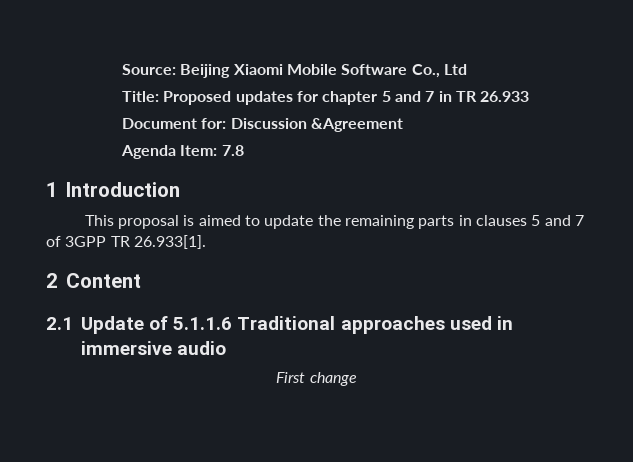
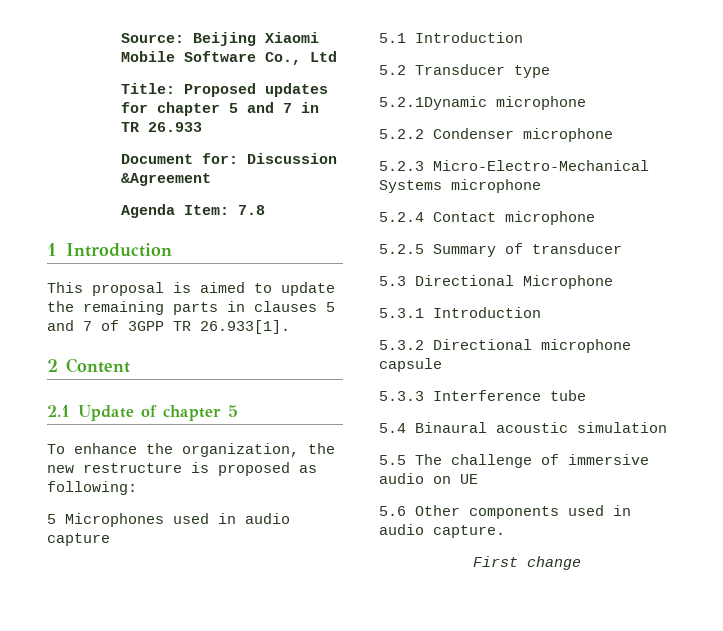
- 2.1 Update of 5.1.1.6 Traditional approaches used in immersive audio
+ 2.1 Update of chapter 5
+ To enhance the organization, the new restructure is proposed as following:
+ 5 Microphones used in audio capture
+ 5.1 Introduction
+ 5.2 Transducer type
+ 5.2.1Dynamic microphone
+ 5.2.2 Condenser microphone
+ 5.2.3 Micro-Electro-Mechanical Systems microphone
+ 5.2.4 Contact microphone
+ 5.2.5 Summary of transducer
+ 5.3 Directional Microphone
+ 5.3.1 Introduction
+ 5.3.2 Directional microphone capsule
+ 5.3.3 Interference tube
+ 5.4 Binaural acoustic simulation
+ 5.5 The challenge of immersive audio on UE
+ 5.6 Other components used in audio capture.

